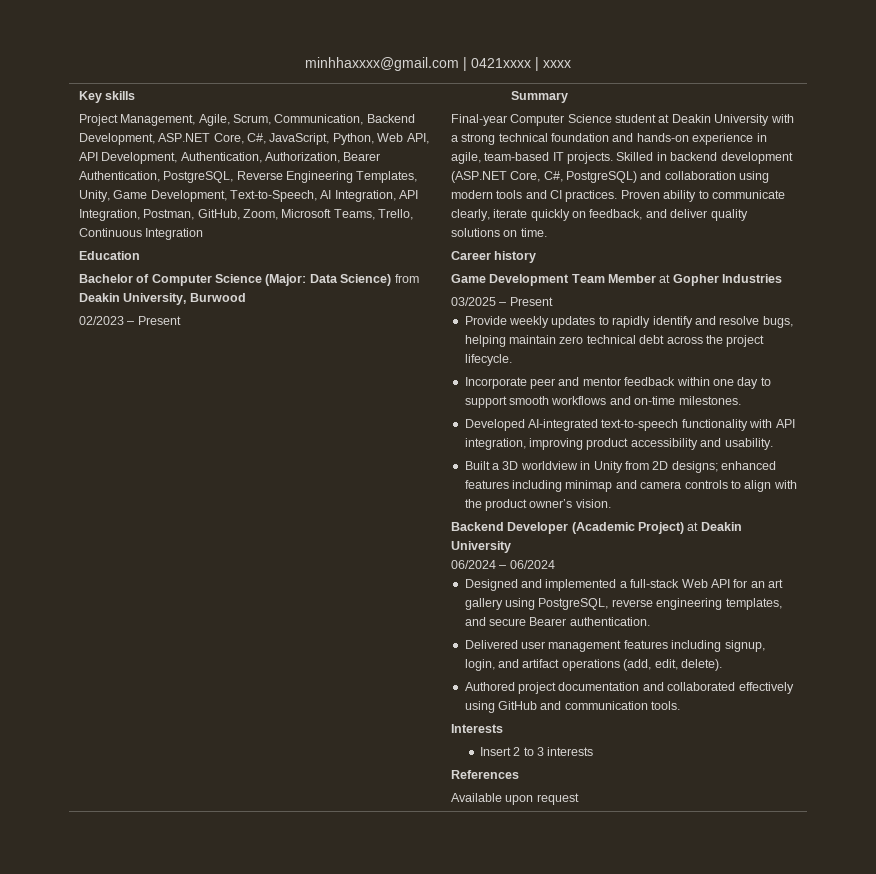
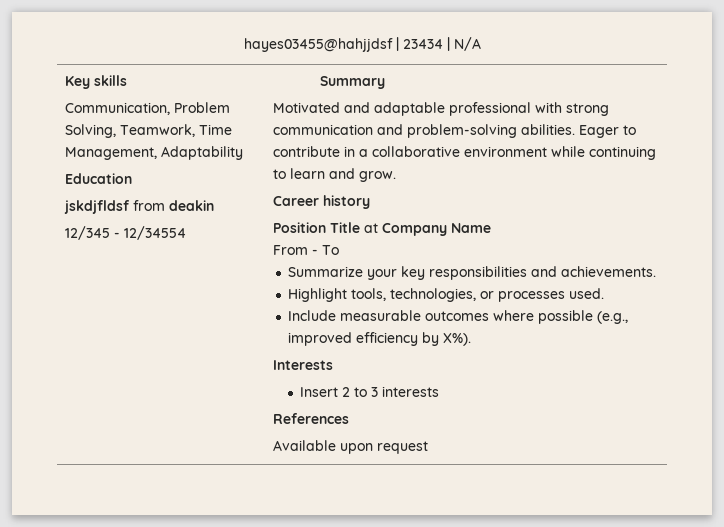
- minhhaxxxx@gmail.com | 0421xxxx | xxxx
+ hayes03455@hahjjdsf | 23434 | N/A
  Key skills
- Project Management, Agile, Scrum, Communication, Backend Development, ASP.NET Core, C#, JavaScript, Python, Web API, API Development, Authentication, Authorization, Bearer Authentication, PostgreSQL, Reverse Engineering Templates, Unity, Game Development, Text-to-Speech, AI Integration, API Integration, Postman, GitHub, Zoom, Microsoft Teams, Trello, Continuous Integration
+ Communication, Problem Solving, Teamwork, Time Management, Adaptability
  Education
- Bachelor of Computer Science (Major: Data Science) from Deakin University, Burwood
- 02/2023 – Present | Summary
- Final-year Computer Science student at Deakin University with a strong technical foundation and hands-on experience in agile, team-based IT projects. Skilled in backend development (ASP.NET Core, C#, PostgreSQL) and collaboration using modern tools and CI practices. Proven ability to communicate clearly, iterate quickly on feedback, and deliver quality solutions on time.
+ jskdjfldsf from deakin
+ 12/345 - 12/34554 | Summary
+ Motivated and adaptable professional with strong communication and problem-solving abilities. Eager to contribute in a collaborative environment while continuing to learn and grow.
  Career history
- Game Development Team Member at Gopher Industries
- 03/2025 – Present
- Provide weekly updates to rapidly identify and resolve bugs, helping maintain zero technical debt across the project lifecycle.
- Incorporate peer and mentor feedback within one day to support smooth workflows and on-time milestones.
- Developed AI-integrated text-to-speech functionality with API integration, improving product accessibility and usability.
- Built a 3D worldview in Unity from 2D designs; enhanced features including minimap and camera controls to align with the product owner’s vision.
- Backend Developer (Academic Project) at Deakin University
- 06/2024 – 06/2024
- Designed and implemented a full-stack Web API for an art gallery using PostgreSQL, reverse engineering templates, and secure Bearer authentication.
- Delivered user management features including signup, login, and artifact operations (add, edit, delete).
- Authored project documentation and collaborated effectively using GitHub and communication tools.
+ Position Title at Company Name
+ From - To
+ Summarize your key responsibilities and achievements.
+ Highlight tools, technologies, or processes used.
+ Include measurable outcomes where possible (e.g., improved efficiency by X%).

